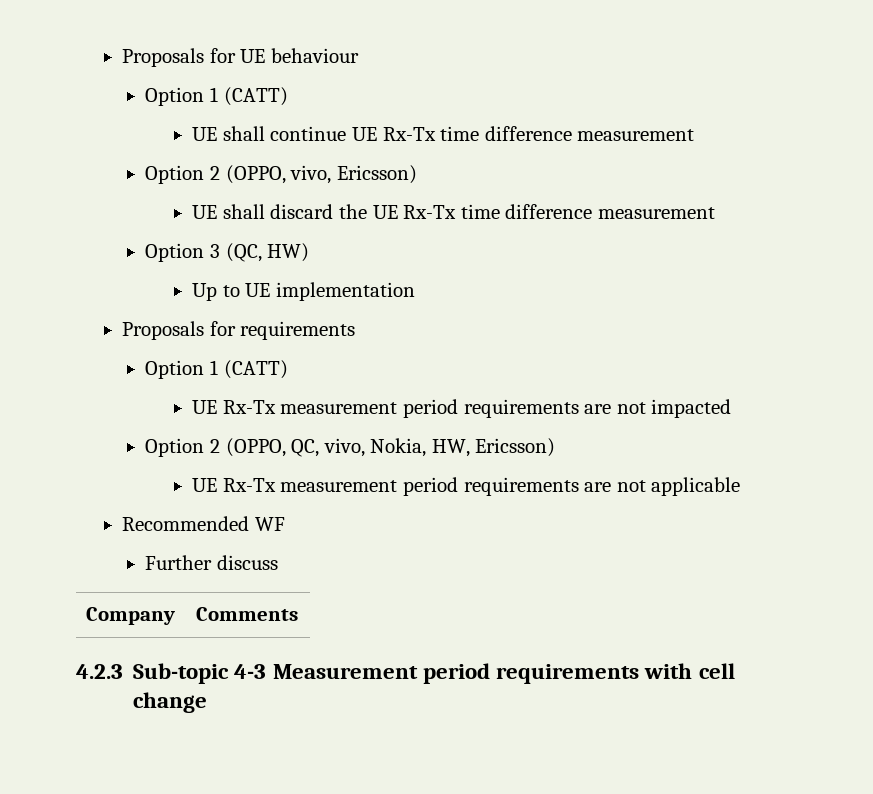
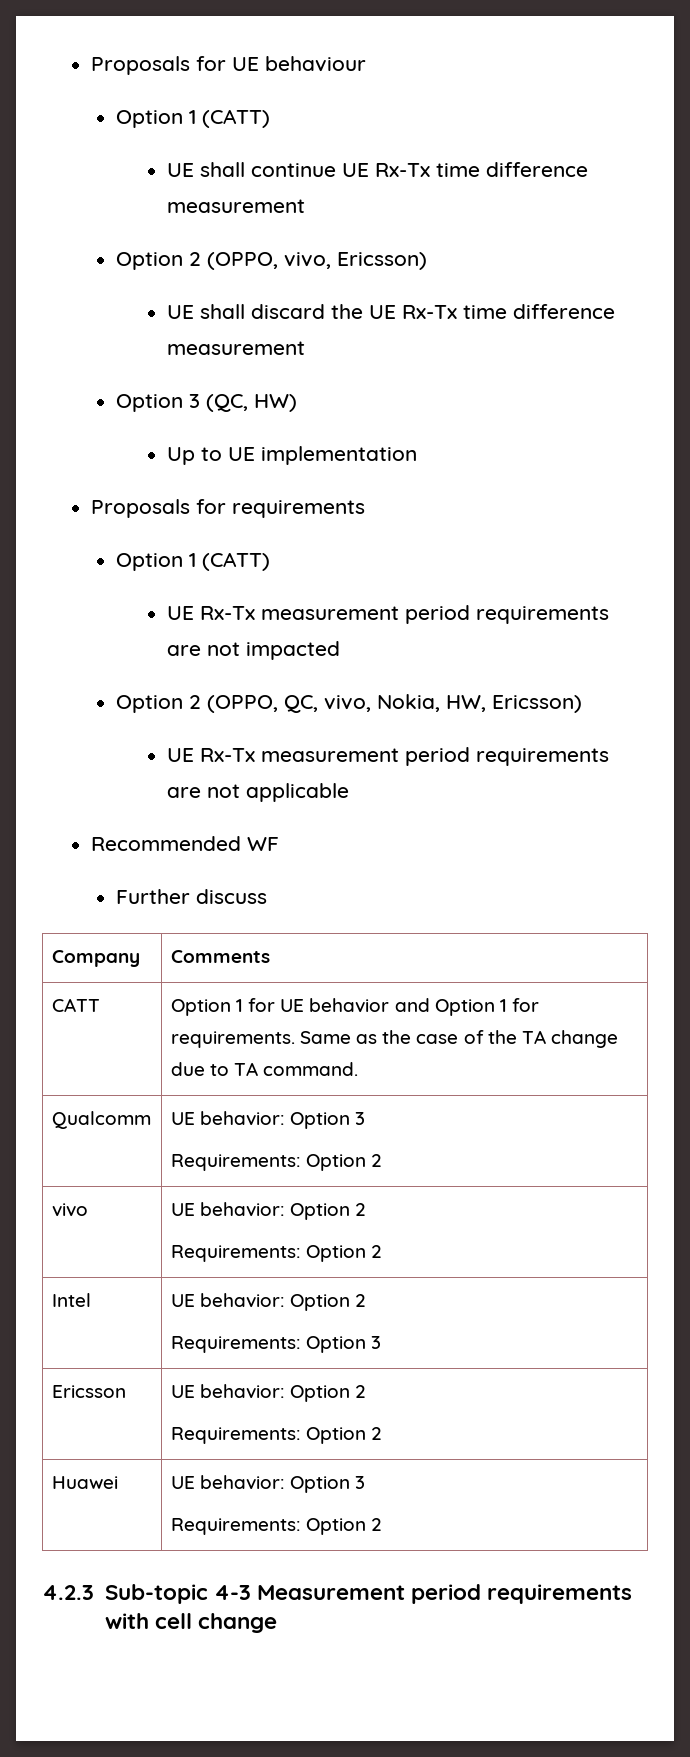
+ CATT | Option 1 for UE behavior and Option 1 for requirements. Same as the case of the TA change due to TA command.
+ Qualcomm | UE behavior: Option 3
+ Requirements: Option 2
+ vivo | UE behavior: Option 2
+ Requirements: Option 2
+ Intel | UE behavior: Option 2
+ Requirements: Option 3
+ Ericsson | UE behavior: Option 2
+ Requirements: Option 2
+ Huawei | UE behavior: Option 3
+ Requirements: Option 2

